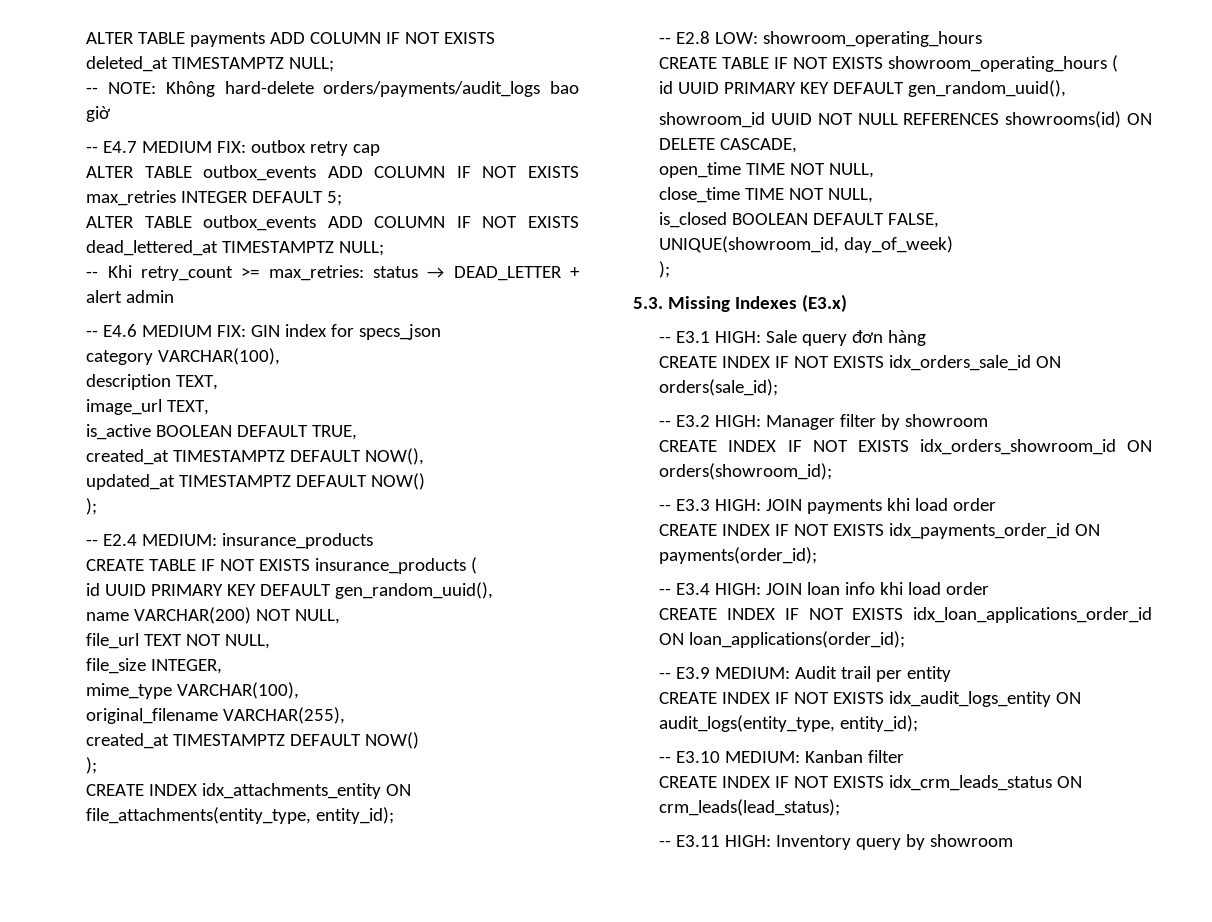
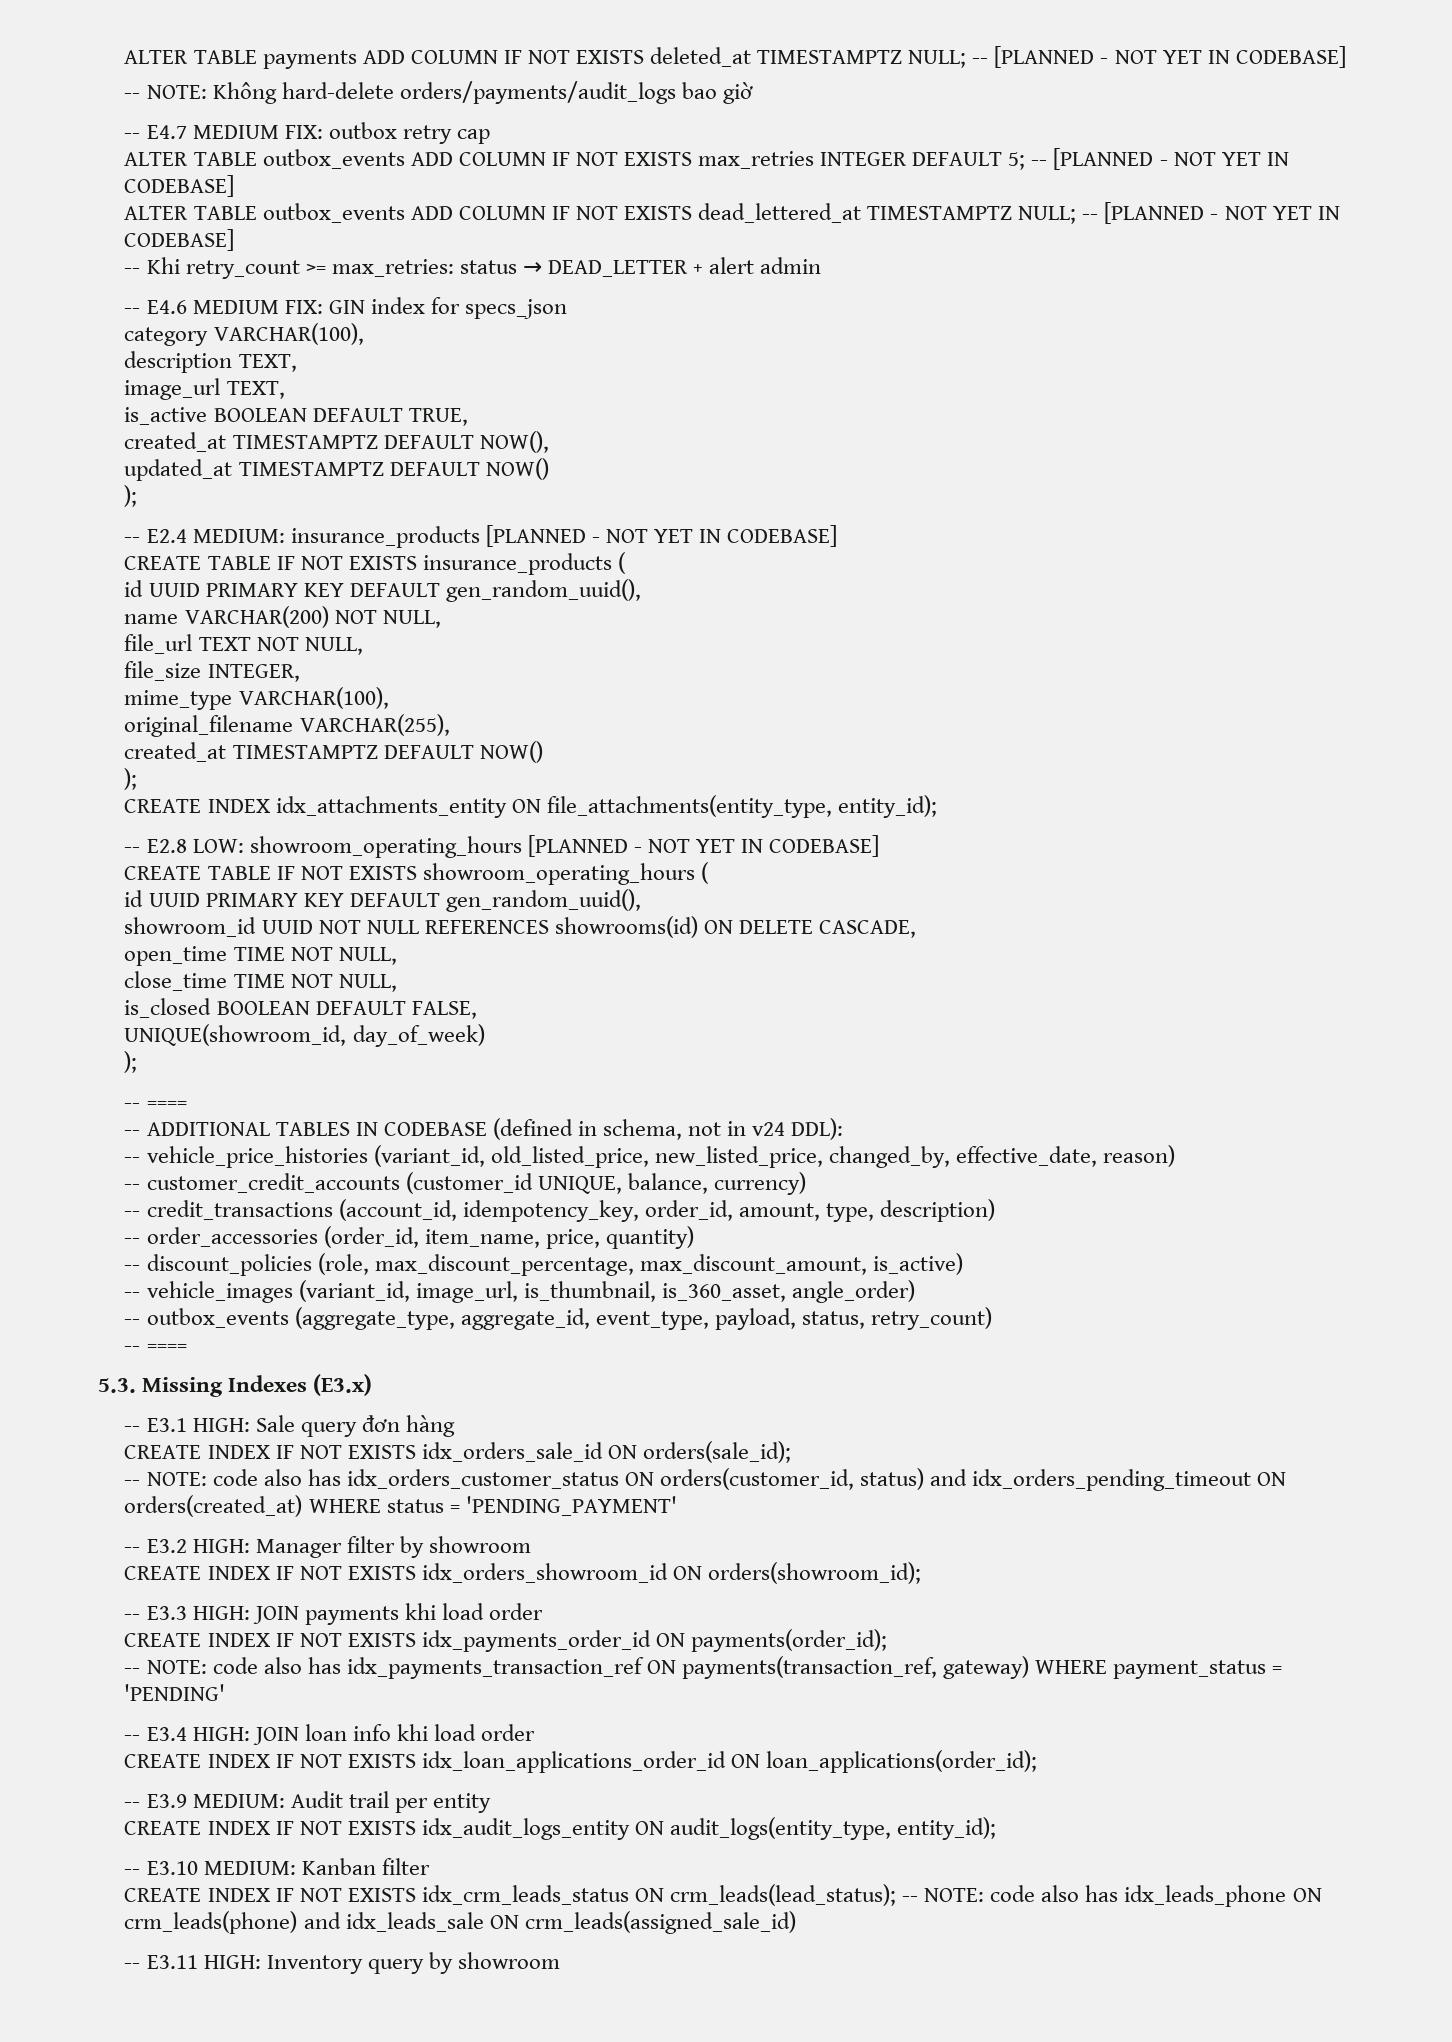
- ALTER TABLE payments ADD COLUMN IF NOT EXISTS deleted_at TIMESTAMPTZ NULL;
+ ALTER TABLE payments ADD COLUMN IF NOT EXISTS deleted_at TIMESTAMPTZ NULL; -- [PLANNED - NOT YET IN CODEBASE]
- ALTER TABLE outbox_events ADD COLUMN IF NOT EXISTS max_retries INTEGER DEFAULT 5;
+ ALTER TABLE outbox_events ADD COLUMN IF NOT EXISTS max_retries INTEGER DEFAULT 5; -- [PLANNED - NOT YET IN CODEBASE]
- ALTER TABLE outbox_events ADD COLUMN IF NOT EXISTS dead_lettered_at TIMESTAMPTZ NULL;
+ ALTER TABLE outbox_events ADD COLUMN IF NOT EXISTS dead_lettered_at TIMESTAMPTZ NULL; -- [PLANNED - NOT YET IN CODEBASE]
- -- E2.4 MEDIUM: insurance_products
+ -- E2.4 MEDIUM: insurance_products [PLANNED - NOT YET IN CODEBASE]
- -- E2.8 LOW: showroom_operating_hours
+ -- E2.8 LOW: showroom_operating_hours [PLANNED - NOT YET IN CODEBASE]
  UNIQUE(showroom_id, day_of_week)
  );
+ -- ====
+ -- ADDITIONAL TABLES IN CODEBASE (defined in schema, not in v24 DDL):
+ -- vehicle_price_histories (variant_id, old_listed_price, new_listed_price, changed_by, effective_date, reason)
+ -- customer_credit_accounts (customer_id UNIQUE, balance, currency)
+ -- credit_transactions (account_id, idempotency_key, order_id, amount, type, description)
+ -- order_accessories (order_id, item_name, price, quantity)
+ -- discount_policies (role, max_discount_percentage, max_discount_amount, is_active)
+ -- vehicle_images (variant_id, image_url, is_thumbnail, is_360_asset, angle_order)
+ -- outbox_events (aggregate_type, aggregate_id, event_type, payload, status, retry_count)
+ -- ====
+ -- NOTE: code also has idx_orders_customer_status ON orders(customer_id, status) and idx_orders_pending_timeout ON orders(created_at) WHERE status = 'PENDING_PAYMENT'
+ -- NOTE: code also has idx_payments_transaction_ref ON payments(transaction_ref, gateway) WHERE payment_status = 'PENDING'
- CREATE INDEX IF NOT EXISTS idx_crm_leads_status ON crm_leads(lead_status);
+ CREATE INDEX IF NOT EXISTS idx_crm_leads_status ON crm_leads(lead_status); -- NOTE: code also has idx_leads_phone ON crm_leads(phone) and idx_leads_sale ON crm_leads(assigned_sale_id)

